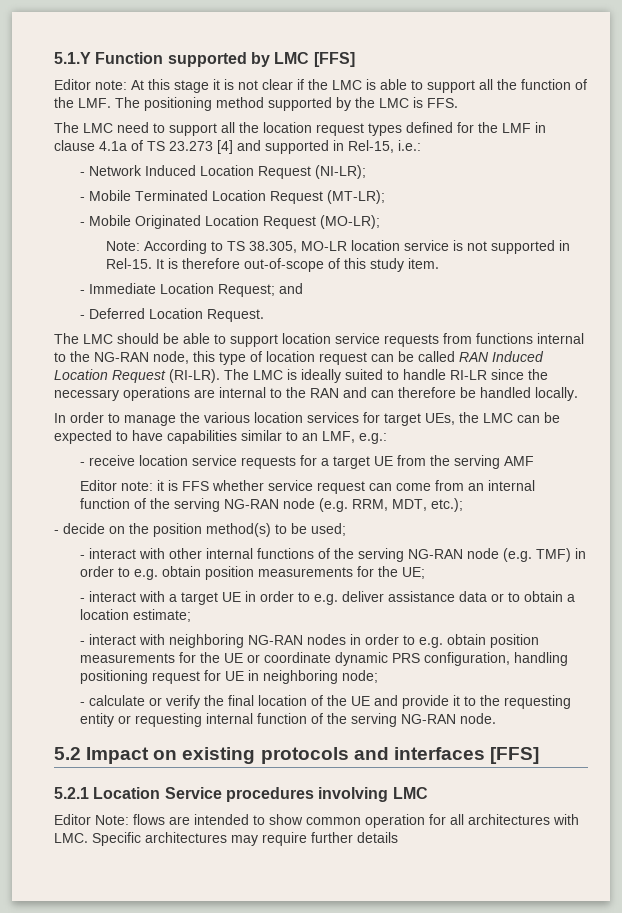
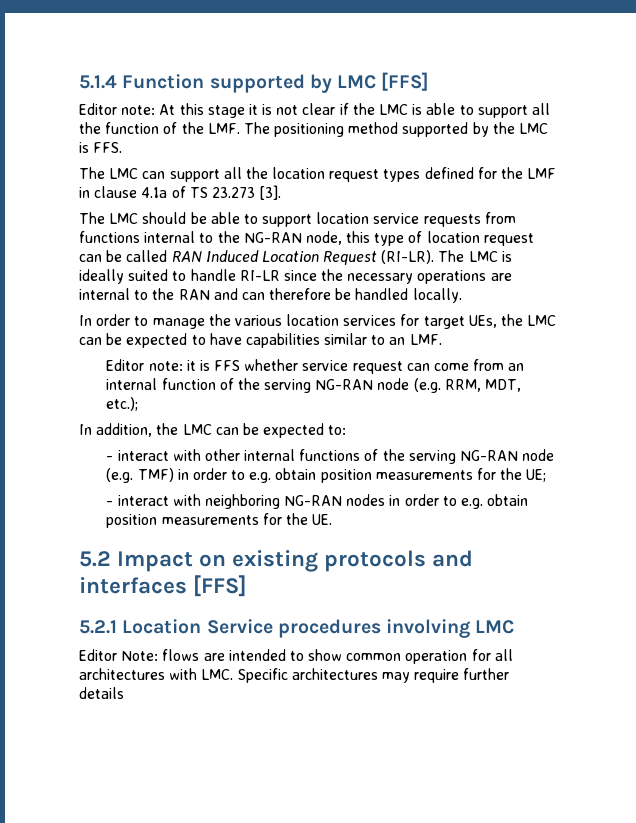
- 5.1.Y Function supported by LMC [FFS]
+ 5.1.4 Function supported by LMC [FFS]
- The LMC need to support all the location request types defined for the LMF in clause 4.1a of TS 23.273 [4] and supported in Rel-15, i.e.:
- - Network Induced Location Request (NI-LR);
- - Mobile Terminated Location Request (MT-LR);
- - Mobile Originated Location Request (MO-LR);
- Note: According to TS 38.305, MO-LR location service is not supported in Rel-15. It is therefore out-of-scope of this study item.
- - Immediate Location Request; and
- - Deferred Location Request.
+ The LMC can support all the location request types defined for the LMF in clause 4.1a of TS 23.273 [3].
- In order to manage the various location services for target UEs, the LMC can be expected to have capabilities similar to an LMF, e.g.:
- - receive location service requests for a target UE from the serving AMF
+ In order to manage the various location services for target UEs, the LMC can be expected to have capabilities similar to an LMF.
- - decide on the position method(s) to be used;
+ In addition, the LMC can be expected to:
- - interact with a target UE in order to e.g. deliver assistance data or to obtain a location estimate;
- - interact with neighboring NG-RAN nodes in order to e.g. obtain position measurements for the UE or coordinate dynamic PRS configuration, handling positioning request for UE in neighboring node;
- - calculate or verify the final location of the UE and provide it to the requesting entity or requesting internal function of the serving NG-RAN node.
+ - interact with neighboring NG-RAN nodes in order to e.g. obtain position measurements for the UE.

